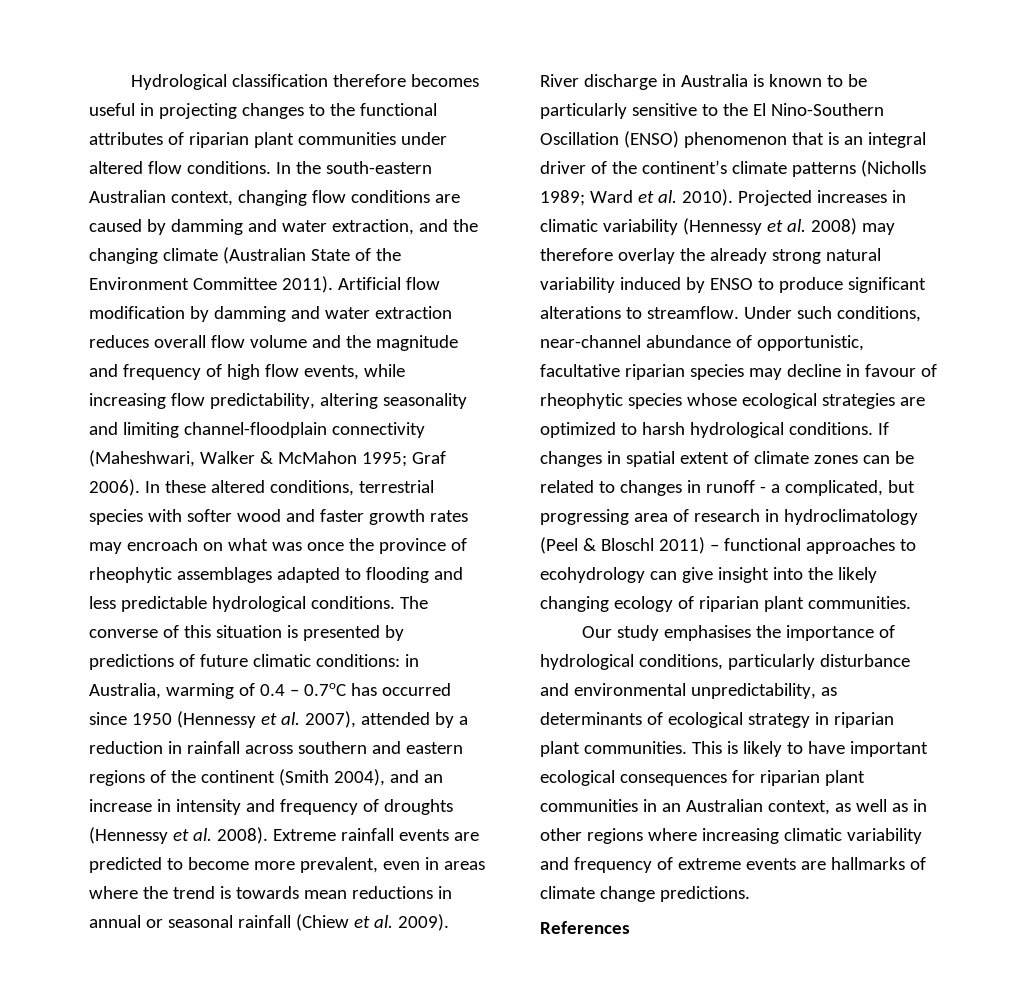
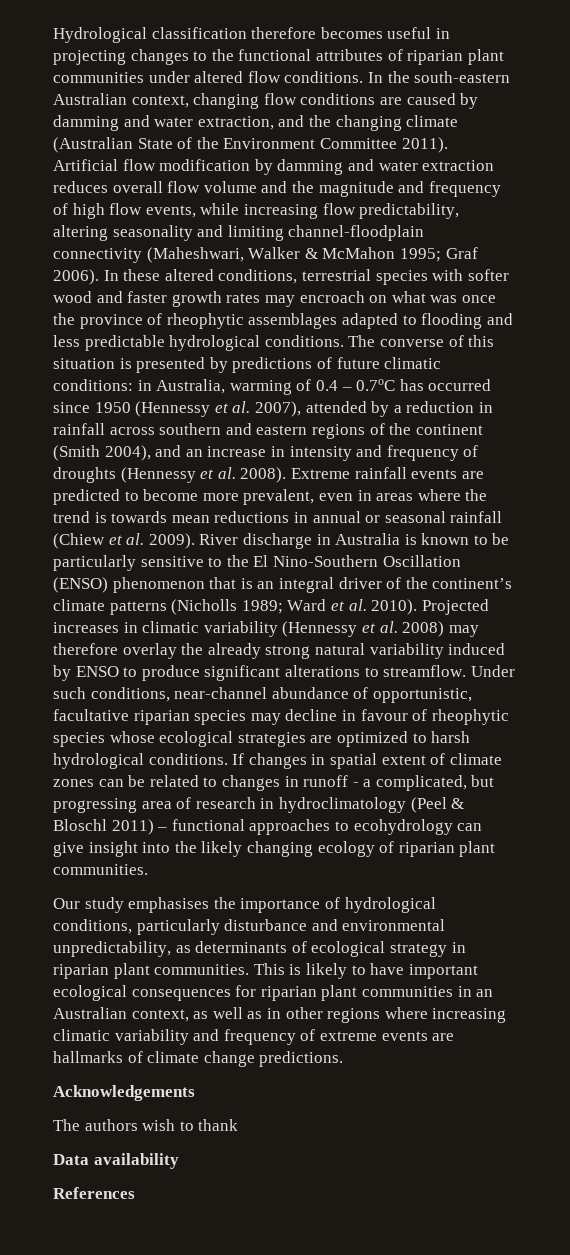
+ Acknowledgements
+ The authors wish to thank
+ Data availability

